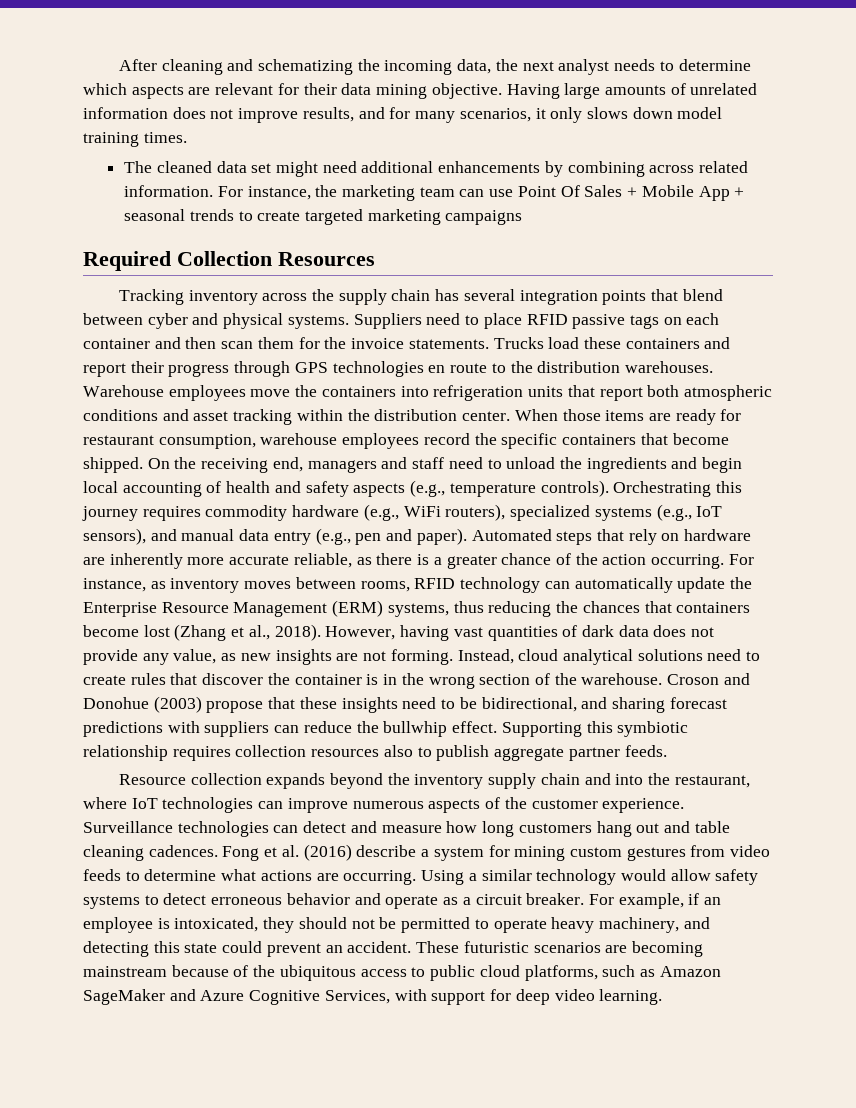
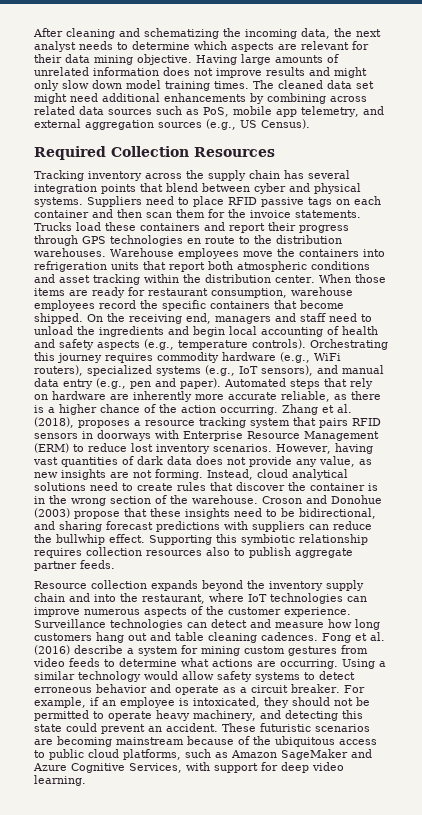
- Having large amounts of unrelated information does not improve results, and for many scenarios, it only slows down model training times.
- The cleaned data set might need additional enhancements by combining across related information. For instance, the marketing team can use Point Of Sales + Mobile App + seasonal trends to create targeted marketing campaigns
+ Having large amounts of unrelated information does not improve results and might only slow down model training times. The cleaned data set might need additional enhancements by combining across related data sources such as PoS, mobile app telemetry, and external aggregation sources (e.g., US Census).
- Automated steps that rely on hardware are inherently more accurate reliable, as there is a greater chance of the action occurring.
+ Automated steps that rely on hardware are inherently more accurate reliable, as there is a higher chance of the action occurring.
- For instance, as inventory moves between rooms, RFID technology can automatically update the Enterprise Resource Management (ERM) systems, thus reducing the chances that containers become lost (Zhang et al., 2018).
+ Zhang et al. (2018), proposes a resource tracking system that pairs RFID sensors in doorways with Enterprise Resource Management (ERM) to reduce lost inventory scenarios.

